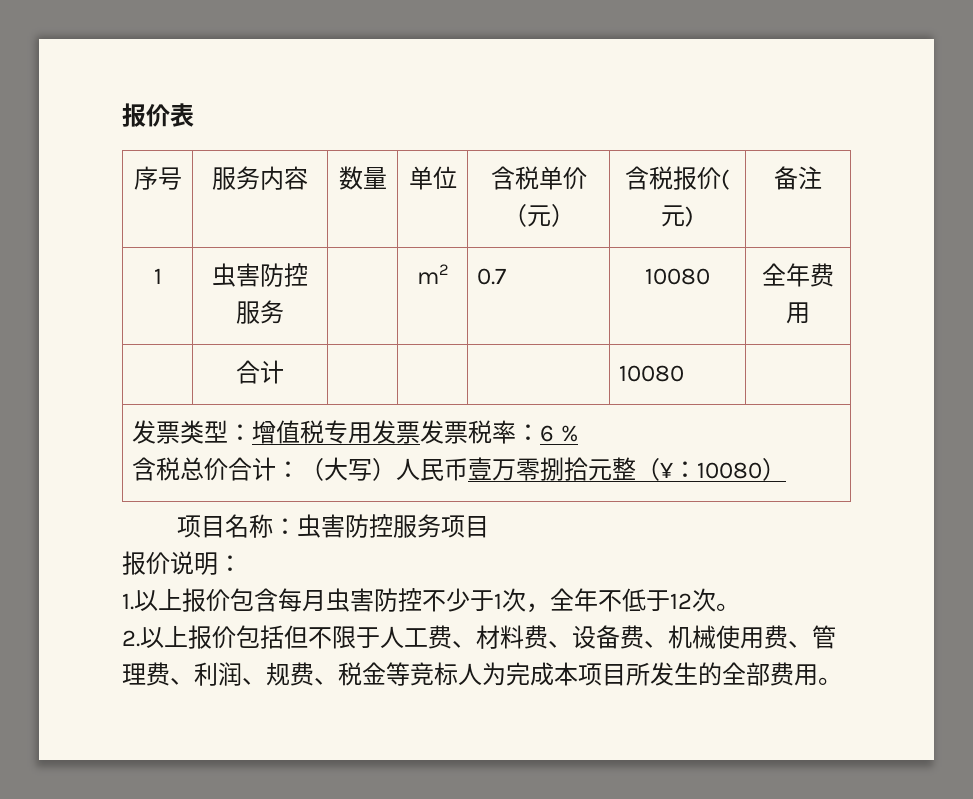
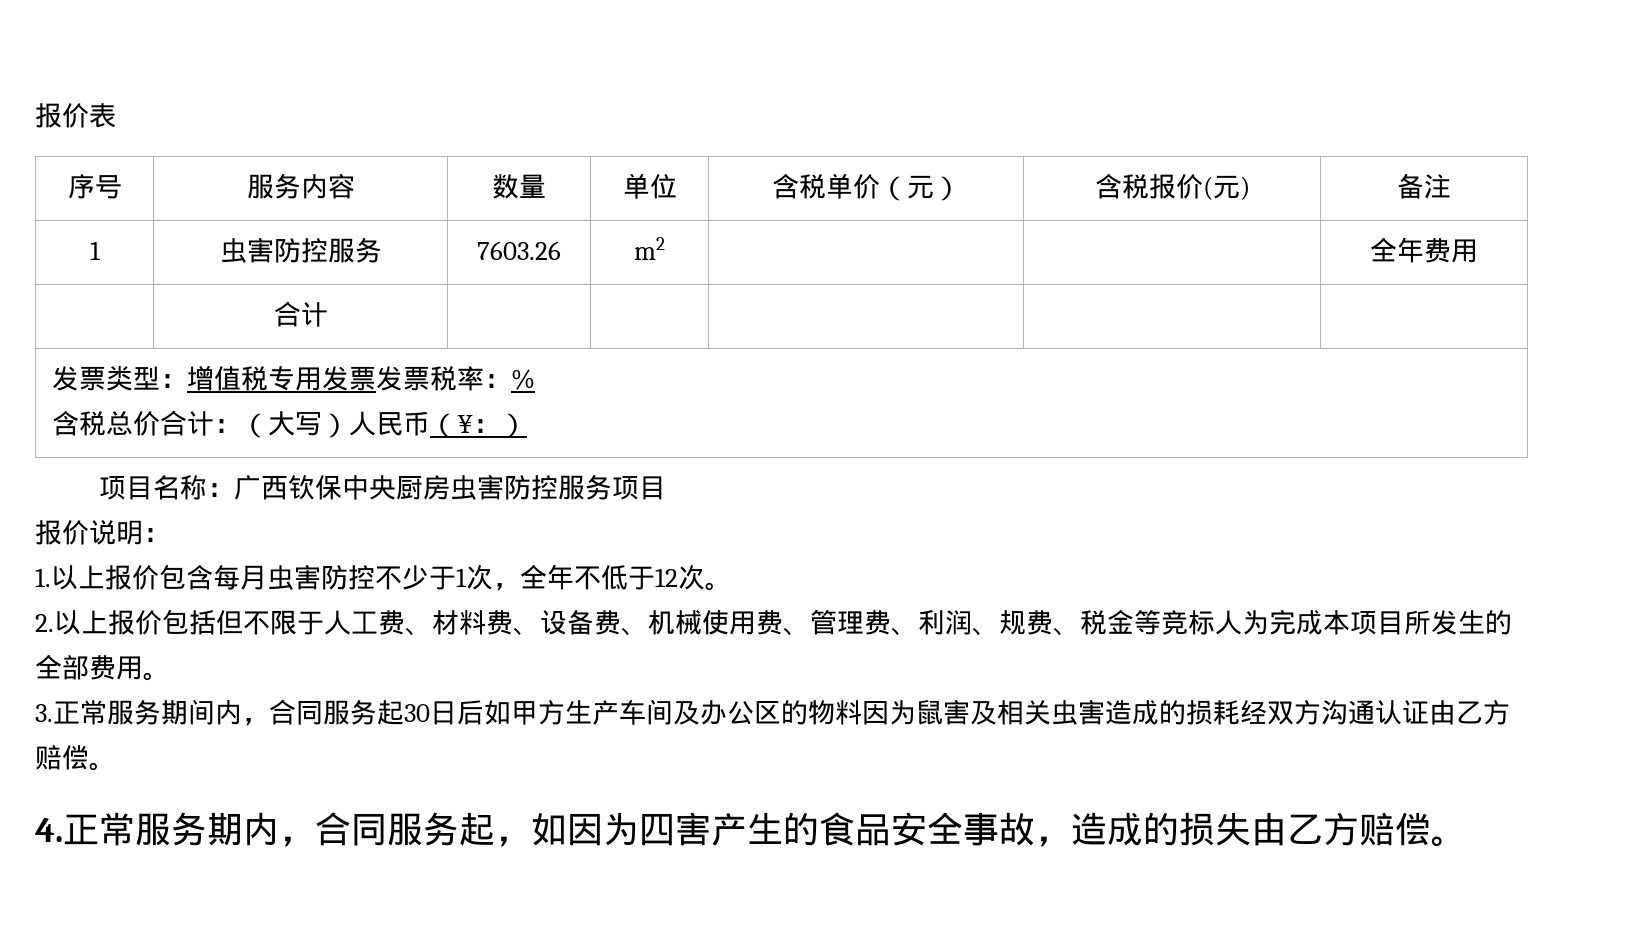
- 1 | 虫害防控服务 | | m2 | 0.7 | 10080 | 全年费用
+ 1 | 虫害防控服务 | 7603.26 | m2 | | | 全年费用
- | 合计 | | | | 10080 |
+ | 合计 | | | | |
- 发票类型：增值税专用发票发票税率：6 %
- 含税总价合计：（大写）人民币壹万零捌拾元整（¥：10080）
+ 发票类型：增值税专用发票发票税率：%
+ 含税总价合计：（大写）人民币（¥：）
- 项目名称：虫害防控服务项目
+ 项目名称：广西钦保中央厨房虫害防控服务项目
+ 3.正常服务期间内，合同服务起30日后如甲方生产车间及办公区的物料因为鼠害及相关虫害造成的损耗经双方沟通认证由乙方赔偿。
+ 4.正常服务期内，合同服务起，如因为四害产生的食品安全事故，造成的损失由乙方赔偿。

